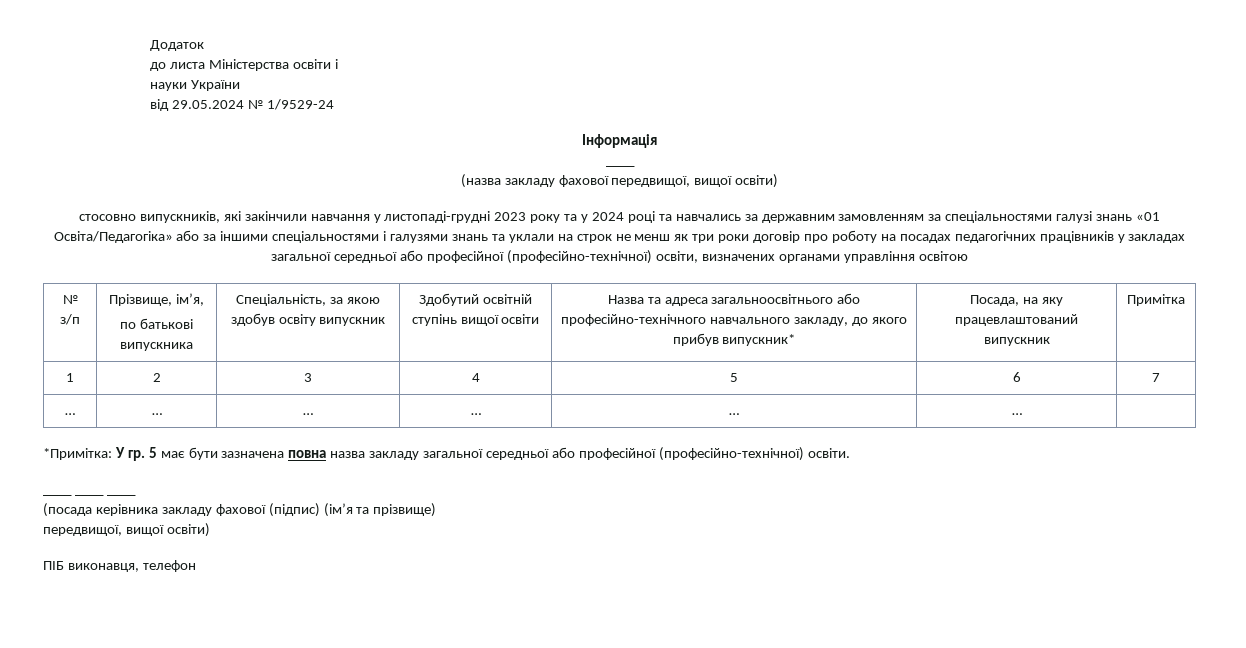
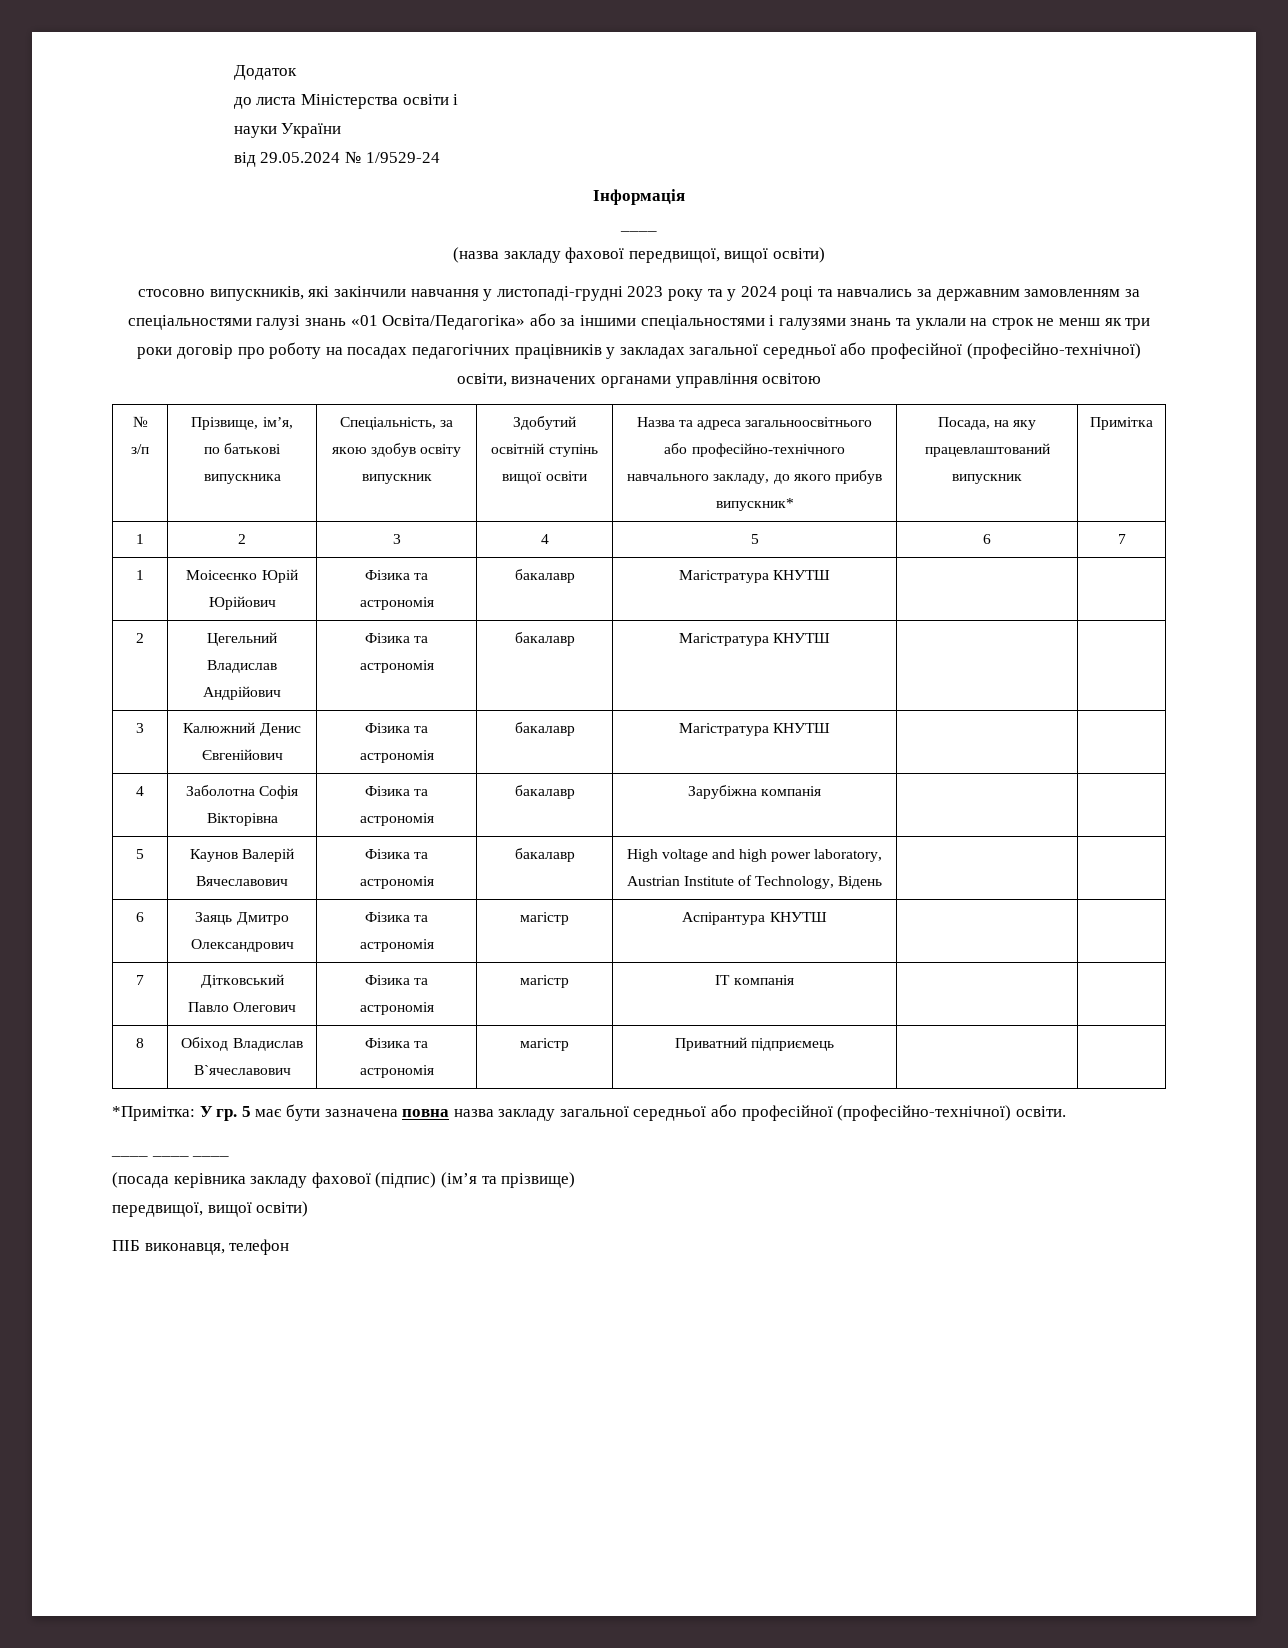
- … | … | … | … | … | … |
+ 1 | Моісеєнко Юрій Юрійович | Фізика та астрономія | бакалавр | Магістратура КНУТШ | |
+ 2 | Цегельний Владислав Андрійович | Фізика та астрономія | бакалавр | Магістратура КНУТШ | |
+ 3 | Калюжний Денис Євгенійович | Фізика та астрономія | бакалавр | Магістратура КНУТШ | |
+ 4 | Заболотна Софія Вікторівна | Фізика та астрономія | бакалавр | Зарубіжна компанія | |
+ 5 | Каунов Валерій Вячеславович | Фізика та астрономія | бакалавр | High voltage and high power laboratory, Austrian Institute of Technology, Відень | |
+ 6 | Заяць Дмитро Олександрович | Фізика та астрономія | магістр | Аспірантура КНУТШ | |
+ 7 | Дітковський Павло Олегович | Фізика та астрономія | магістр | ІТ компанія | |
+ 8 | Обіход Владислав В`ячеславович | Фізика та астрономія | магістр | Приватний підприємець | |

